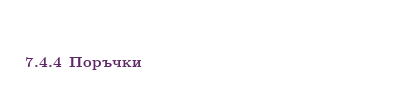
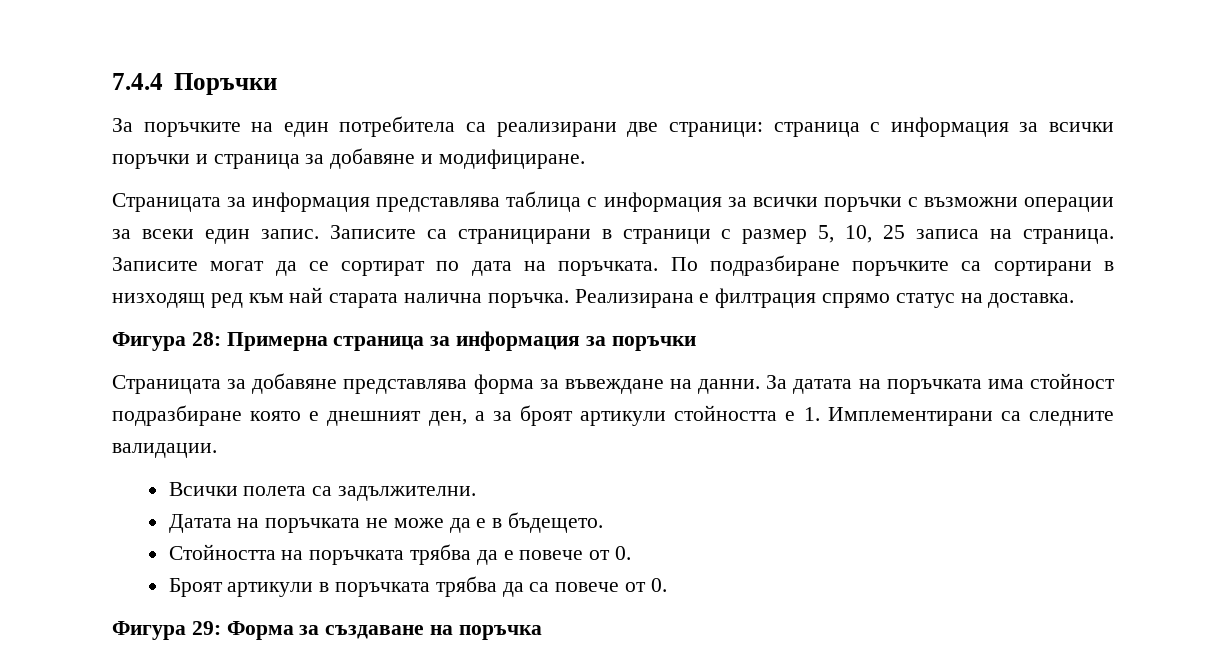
+ За поръчките на един потребитела са реализирани две страници: страница с информация за всички поръчки и страница за добавяне и модифициране.
+ Страницата за информация представлява таблица с информация за всички поръчки с възможни операции за всеки един запис. Записите са страницирани в страници с размер 5, 10, 25 записа на страница. Записите могат да се сортират по дата на поръчката. По подразбиране поръчките са сортирани в низходящ ред към най старата налична поръчка. Реализирана е филтрация спрямо статус на доставка.
+ Фигура 28: Примерна страница за информация за поръчки
+ Страницата за добавяне представлява форма за въвеждане на данни. За датата на поръчката има стойност подразбиране която е днешният ден, а за броят артикули стойността е 1. Имплементирани са следните валидации.
+ Всички полета са задължителни.
+ Датата на поръчката не може да е в бъдещето.
+ Стойността на поръчката трябва да е повече от 0.
+ Броят артикули в поръчката трябва да са повече от 0.
+ Фигура 29: Форма за създаване на поръчка

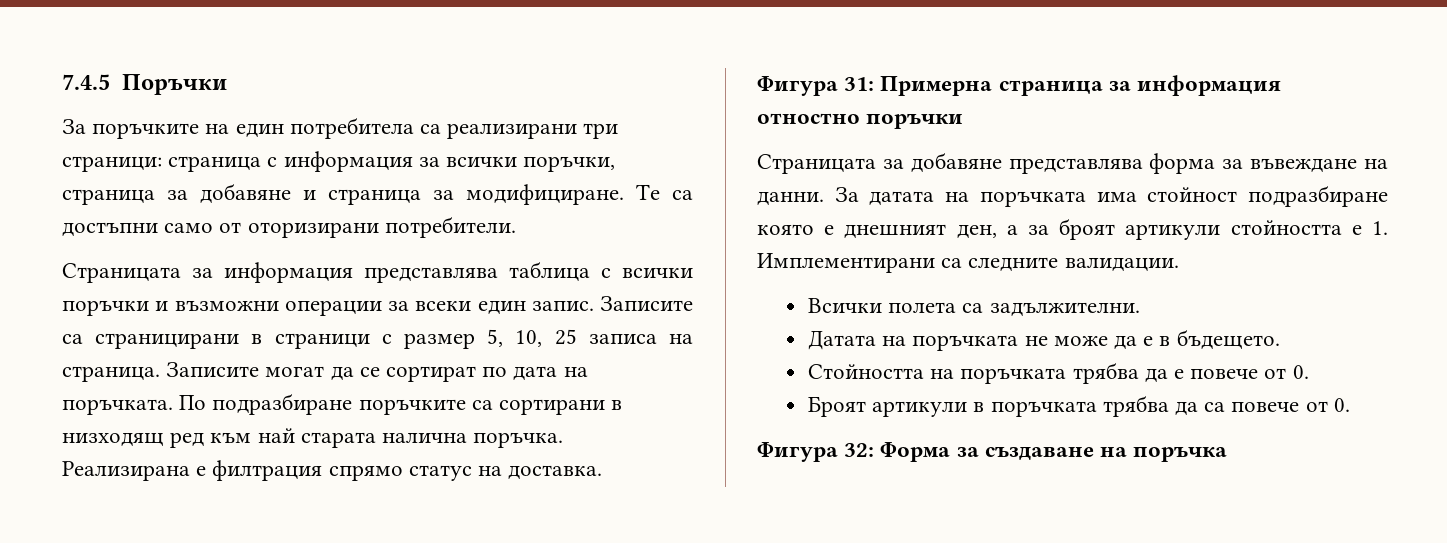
- 7.4.4 Поръчки
+ 7.4.5 Поръчки
- За поръчките на един потребитела са реализирани две страници: страница с информация за всички поръчки и страница за добавяне и модифициране.
+ За поръчките на един потребитела са реализирани три страници: страница с информация за всички поръчки, страница за добавяне и страница за модифициране. Те са достъпни само от оторизирани потребители.
- Страницата за информация представлява таблица с информация за всички поръчки с възможни операции за всеки един запис.
+ Страницата за информация представлява таблица с всички поръчки и възможни операции за всеки един запис.
- Фигура 28: Примерна страница за информация за поръчки
+ Фигура 31: Примерна страница за информация отностно поръчки
- Фигура 29: Форма за създаване на поръчка
+ Фигура 32: Форма за създаване на поръчка

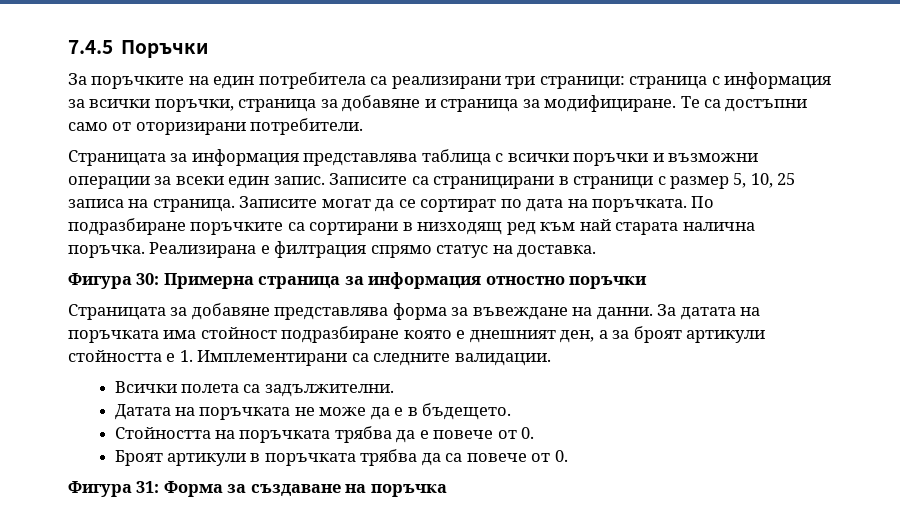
- Фигура 31: Примерна страница за информация отностно поръчки
+ Фигура 30: Примерна страница за информация отностно поръчки
- Фигура 32: Форма за създаване на поръчка
+ Фигура 31: Форма за създаване на поръчка

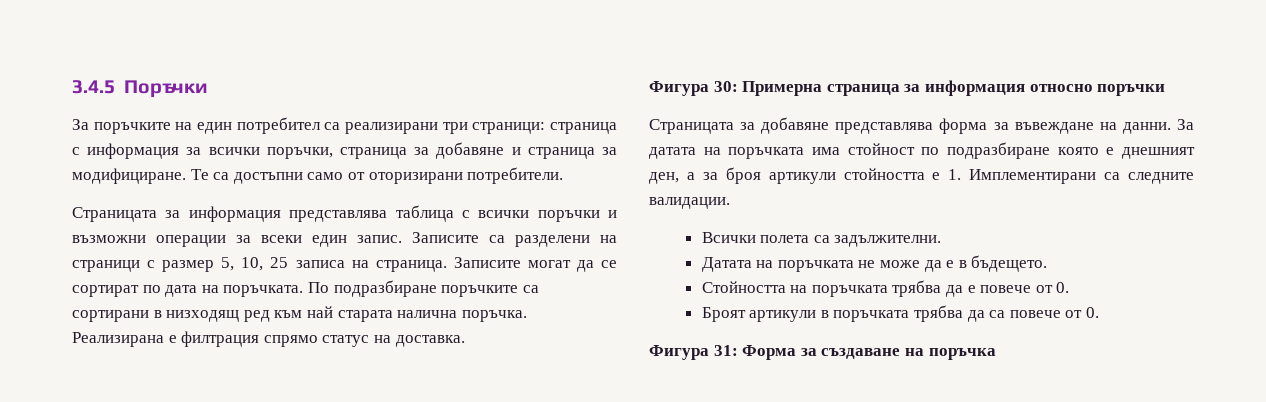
- 7.4.5 Поръчки
+ 3.4.5 Поръчки
- За поръчките на един потребитела са реализирани три страници: страница с информация за всички поръчки, страница за добавяне и страница за модифициране.
+ За поръчките на един потребител са реализирани три страници: страница с информация за всички поръчки, страница за добавяне и страница за модифициране.
- Записите са страницирани в страници с размер 5, 10, 25 записа на страница.
+ Записите са разделени на страници с размер 5, 10, 25 записа на страница.
- Фигура 30: Примерна страница за информация отностно поръчки
+ Фигура 30: Примерна страница за информация относно поръчки
- За датата на поръчката има стойност подразбиране която е днешният ден, а за броят артикули стойността е 1. Имплементирани са следните валидации.
+ За датата на поръчката има стойност по подразбиране която е днешният ден, а за броя артикули стойността е 1. Имплементирани са следните валидации.

